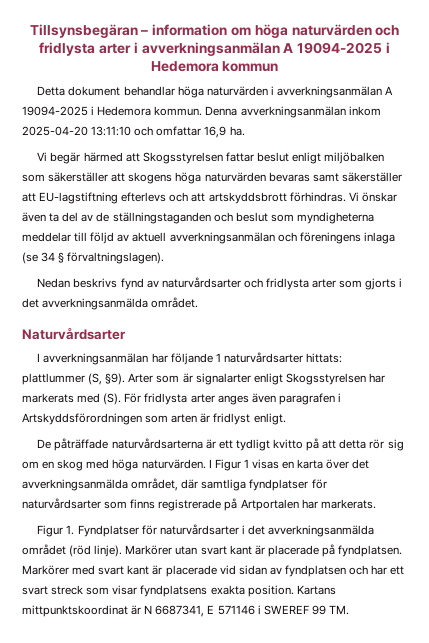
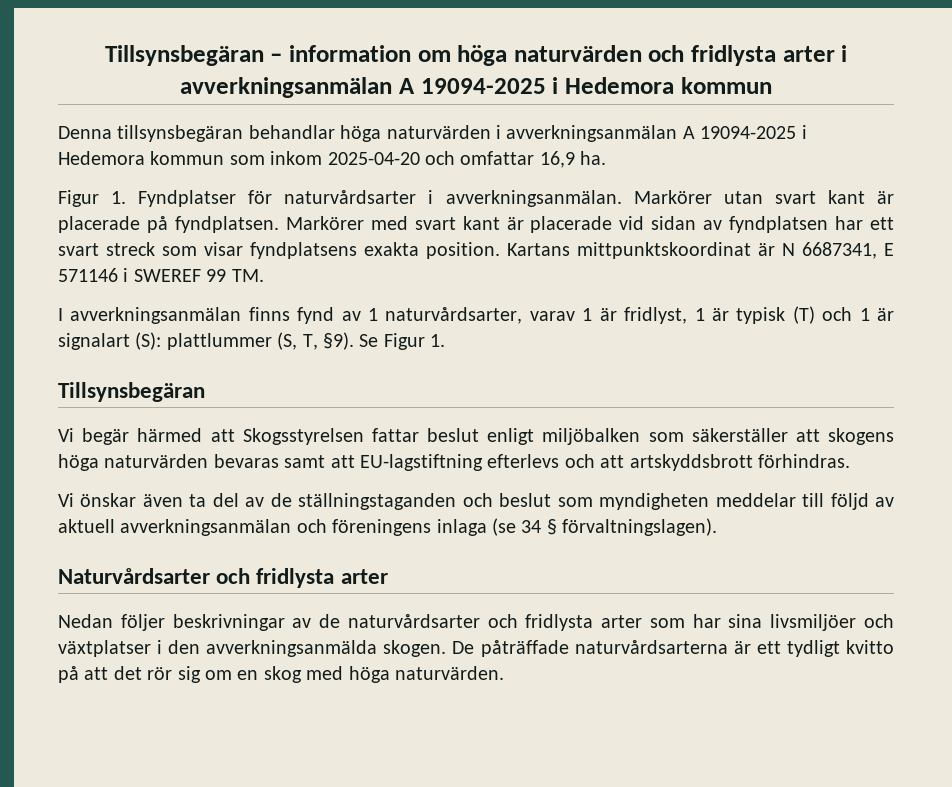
- Detta dokument behandlar höga naturvärden i avverkningsanmälan A 19094-2025 i Hedemora kommun. Denna avverkningsanmälan inkom 2025-04-20 13:11:10 och omfattar 16,9 ha.
+ Denna tillsynsbegäran behandlar höga naturvärden i avverkningsanmälan A 19094-2025 i Hedemora kommun som inkom 2025-04-20 och omfattar 16,9 ha.
- Vi begär härmed att Skogsstyrelsen fattar beslut enligt miljöbalken som säkerställer att skogens höga naturvärden bevaras samt säkerställer att EU-lagstiftning efterlevs och att artskyddsbrott förhindras. Vi önskar även ta del av de ställningstaganden och beslut som myndigheterna meddelar till följd av aktuell avverkningsanmälan och föreningens inlaga (se 34 § förvaltningslagen).
- Nedan beskrivs fynd av naturvårdsarter och fridlysta arter som gjorts i det avverkningsanmälda området.
- Naturvårdsarter
- I avverkningsanmälan har följande 1 naturvårdsarter hittats: plattlummer (S, §9). Arter som är signalarter enligt Skogsstyrelsen har markerats med (S). För fridlysta arter anges även paragrafen i Artskyddsförordningen som arten är fridlyst enligt.
- De påträffade naturvårdsarterna är ett tydligt kvitto på att detta rör sig om en skog med höga naturvärden. I Figur 1 visas en karta över det avverkningsanmälda området, där samtliga fyndplatser för naturvårdsarter som finns registrerade på Artportalen har markerats.
- Figur 1. Fyndplatser för naturvårdsarter i det avverkningsanmälda området (röd linje).
+ Figur 1. Fyndplatser för naturvårdsarter i avverkningsanmälan.
- Markörer med svart kant är placerade vid sidan av fyndplatsen och har ett svart streck som visar fyndplatsens exakta position.
+ Markörer med svart kant är placerade vid sidan av fyndplatsen har ett svart streck som visar fyndplatsens exakta position.
+ I avverkningsanmälan finns fynd av 1 naturvårdsarter, varav 1 är fridlyst, 1 är typisk (T) och 1 är signalart (S): plattlummer (S, T, §9). Se Figur 1.
+ Tillsynsbegäran
+ Vi begär härmed att Skogsstyrelsen fattar beslut enligt miljöbalken som säkerställer att skogens höga naturvärden bevaras samt att EU-lagstiftning efterlevs och att artskyddsbrott förhindras.
+ Vi önskar även ta del av de ställningstaganden och beslut som myndigheten meddelar till följd av aktuell avverkningsanmälan och föreningens inlaga (se 34 § förvaltningslagen).
+ Naturvårdsarter och fridlysta arter
+ Nedan följer beskrivningar av de naturvårdsarter och fridlysta arter som har sina livsmiljöer och växtplatser i den avverkningsanmälda skogen. De påträffade naturvårdsarterna är ett tydligt kvitto på att det rör sig om en skog med höga naturvärden.

